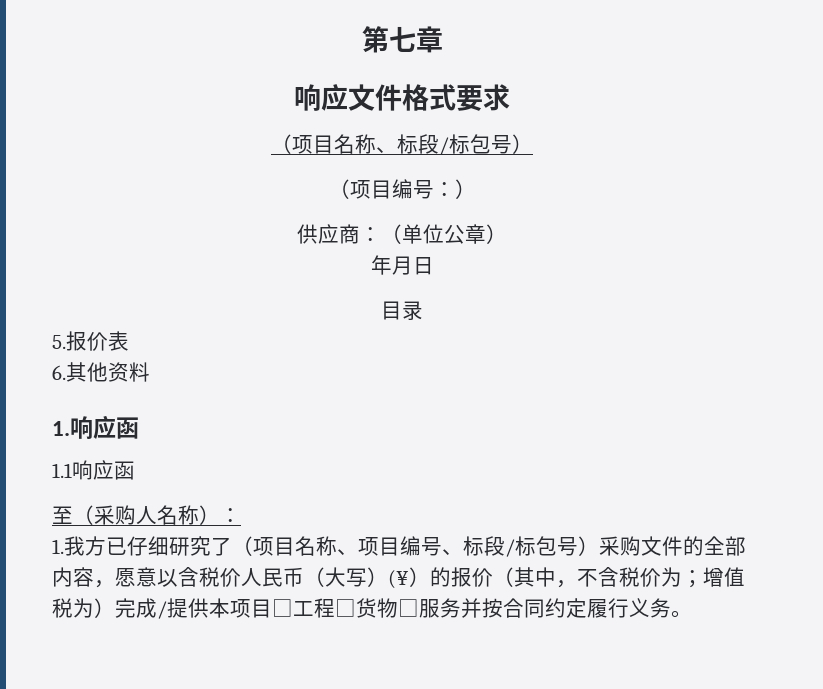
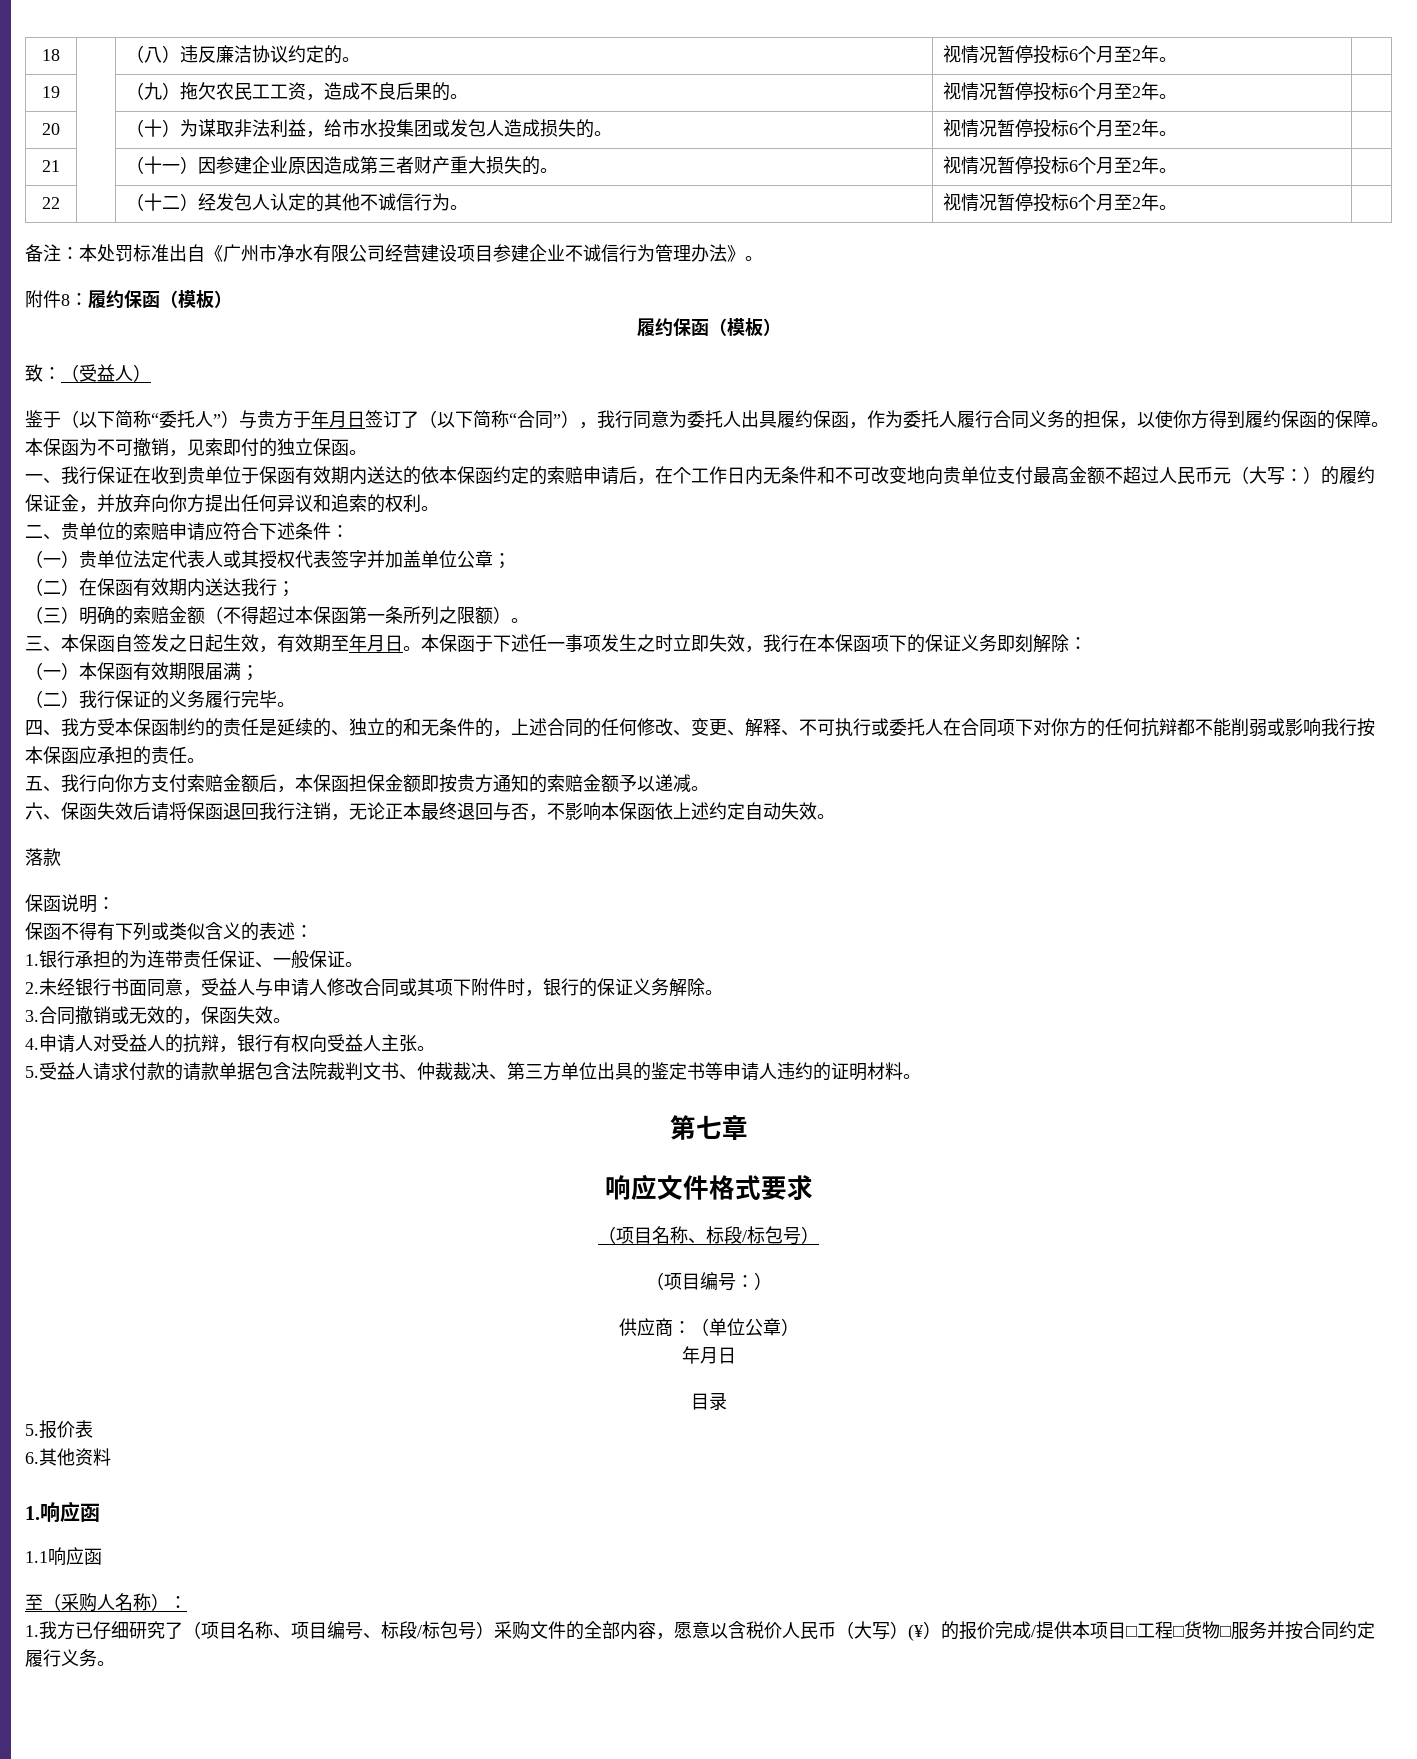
+ 18 | | （八）违反廉洁协议约定的。 | 视情况暂停投标6个月至2年。 |
+ 19 | | （九）拖欠农民工工资，造成不良后果的。 | 视情况暂停投标6个月至2年。 |
+ 20 | | （十）为谋取非法利益，给市水投集团或发包人造成损失的。 | 视情况暂停投标6个月至2年。 |
+ 21 | | （十一）因参建企业原因造成第三者财产重大损失的。 | 视情况暂停投标6个月至2年。 |
+ 22 | | （十二）经发包人认定的其他不诚信行为。 | 视情况暂停投标6个月至2年。 |
+ 备注：本处罚标准出自《广州市净水有限公司经营建设项目参建企业不诚信行为管理办法》。
+ 附件8：履约保函（模板）
+ 履约保函（模板）
+ 致：（受益人）
+ 鉴于（以下简称“委托人”）与贵方于年月日签订了（以下简称“合同”），我行同意为委托人出具履约保函，作为委托人履行合同义务的担保，以使你方得到履约保函的保障。本保函为不可撤销，见索即付的独立保函。
+ 一、我行保证在收到贵单位于保函有效期内送达的依本保函约定的索赔申请后，在个工作日内无条件和不可改变地向贵单位支付最高金额不超过人民币元（大写：）的履约保证金，并放弃向你方提出任何异议和追索的权利。
+ 二、贵单位的索赔申请应符合下述条件：
+ （一）贵单位法定代表人或其授权代表签字并加盖单位公章；
+ （二）在保函有效期内送达我行；
+ （三）明确的索赔金额（不得超过本保函第一条所列之限额）。
+ 三、本保函自签发之日起生效，有效期至年月日。本保函于下述任一事项发生之时立即失效，我行在本保函项下的保证义务即刻解除：
+ （一）本保函有效期限届满；
+ （二）我行保证的义务履行完毕。
+ 四、我方受本保函制约的责任是延续的、独立的和无条件的，上述合同的任何修改、变更、解释、不可执行或委托人在合同项下对你方的任何抗辩都不能削弱或影响我行按本保函应承担的责任。
+ 五、我行向你方支付索赔金额后，本保函担保金额即按贵方通知的索赔金额予以递减。
+ 六、保函失效后请将保函退回我行注销，无论正本最终退回与否，不影响本保函依上述约定自动失效。
+ 落款
+ 保函说明：
+ 保函不得有下列或类似含义的表述：
+ 1.银行承担的为连带责任保证、一般保证。
+ 2.未经银行书面同意，受益人与申请人修改合同或其项下附件时，银行的保证义务解除。
+ 3.合同撤销或无效的，保函失效。
+ 4.申请人对受益人的抗辩，银行有权向受益人主张。
+ 5.受益人请求付款的请款单据包含法院裁判文书、仲裁裁决、第三方单位出具的鉴定书等申请人违约的证明材料。
- 1.我方已仔细研究了（项目名称、项目编号、标段/标包号）采购文件的全部内容，愿意以含税价人民币（大写）(¥）的报价（其中，不含税价为；增值税为）完成/提供本项目□工程□货物□服务并按合同约定履行义务。
+ 1.我方已仔细研究了（项目名称、项目编号、标段/标包号）采购文件的全部内容，愿意以含税价人民币（大写）(¥）的报价完成/提供本项目□工程□货物□服务并按合同约定履行义务。

